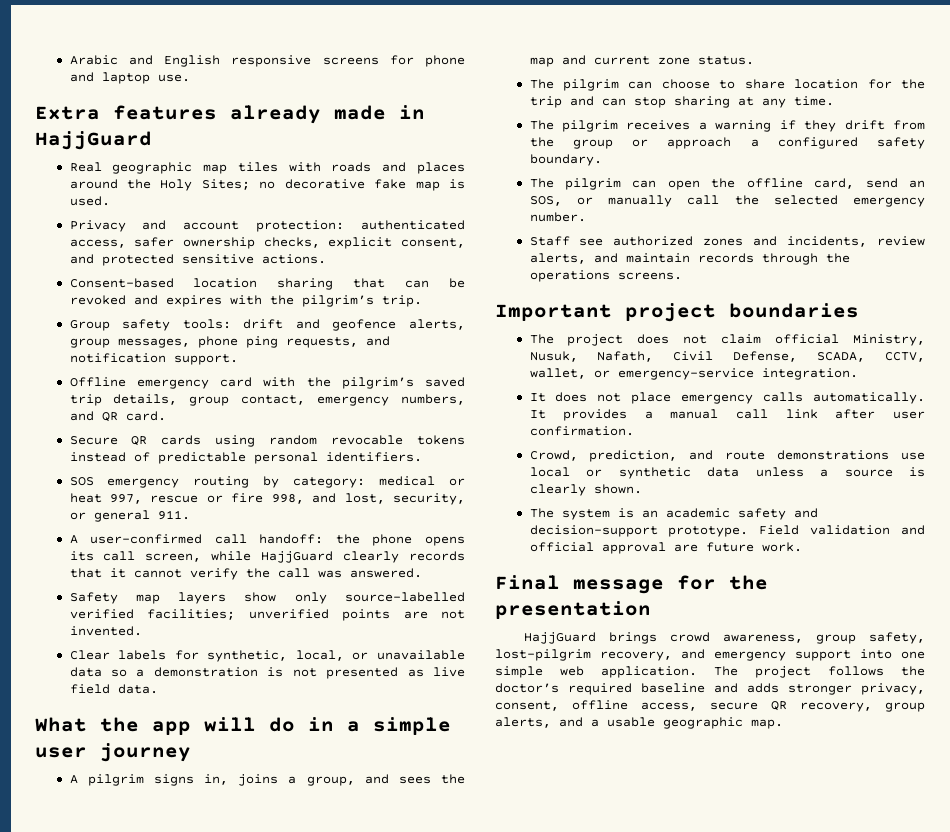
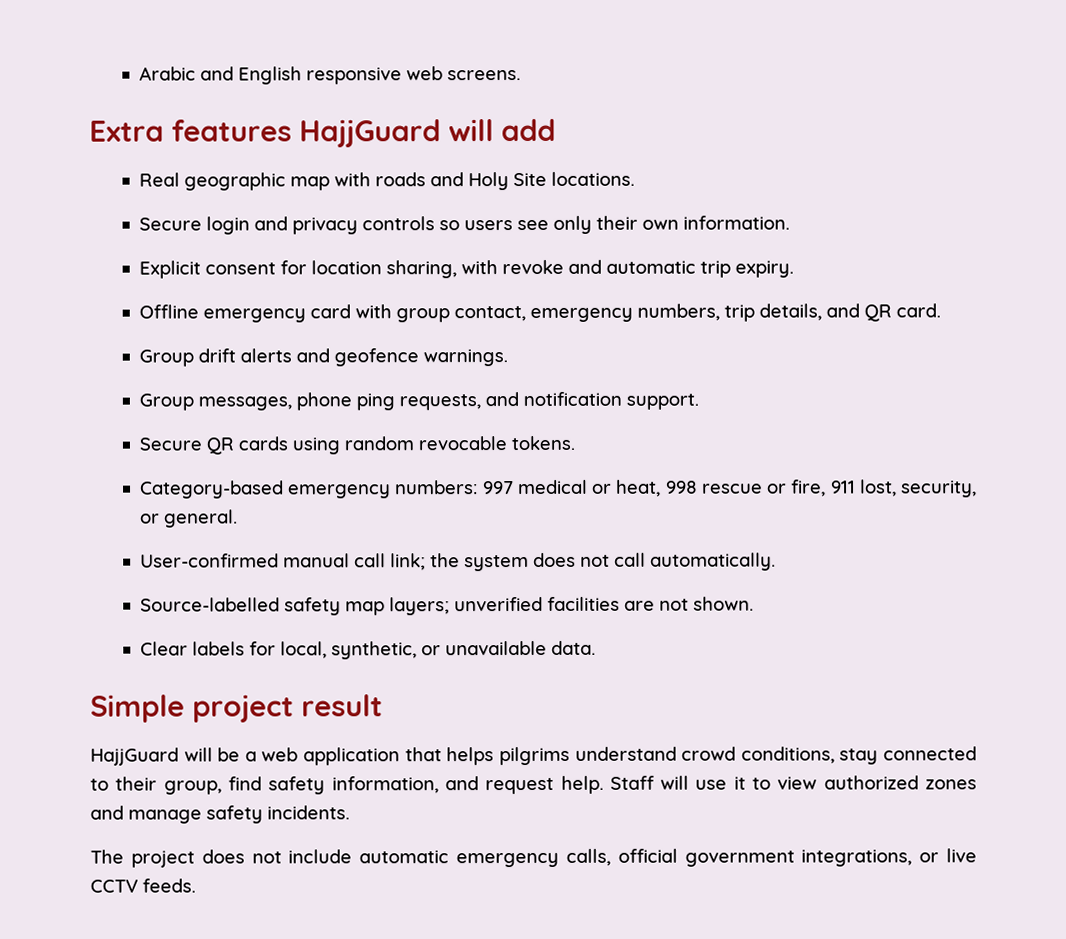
- Arabic and English responsive screens for phone and laptop use.
+ Arabic and English responsive web screens.
- Extra features already made in HajjGuard
+ Extra features HajjGuard will add
- Real geographic map tiles with roads and places around the Holy Sites; no decorative fake map is used.
- Privacy and account protection: authenticated access, safer ownership checks, explicit consent, and protected sensitive actions.
- Consent-based location sharing that can be revoked and expires with the pilgrim’s trip.
- Group safety tools: drift and geofence alerts, group messages, phone ping requests, and notification support.
+ Real geographic map with roads and Holy Site locations.
+ Secure login and privacy controls so users see only their own information.
+ Explicit consent for location sharing, with revoke and automatic trip expiry.
+ Offline emergency card with group contact, emergency numbers, trip details, and QR card.
+ Group drift alerts and geofence warnings.
+ Group messages, phone ping requests, and notification support.
- Offline emergency card with the pilgrim’s saved trip details, group contact, emergency numbers, and QR card.
- Secure QR cards using random revocable tokens instead of predictable personal identifiers.
- SOS emergency routing by category: medical or heat 997, rescue or fire 998, and lost, security, or general 911.
- A user-confirmed call handoff: the phone opens its call screen, while HajjGuard clearly records that it cannot verify the call was answered.
- Safety map layers show only source-labelled verified facilities; unverified points are not invented.
+ Secure QR cards using random revocable tokens.
+ Category-based emergency numbers: 997 medical or heat, 998 rescue or fire, 911 lost, security, or general.
+ User-confirmed manual call link; the system does not call automatically.
+ Source-labelled safety map layers; unverified facilities are not shown.
- Clear labels for synthetic, local, or unavailable data so a demonstration is not presented as live field data.
- What the app will do in a simple user journey
- A pilgrim signs in, joins a group, and sees the map and current zone status.
- The pilgrim can choose to share location for the trip and can stop sharing at any time.
- The pilgrim receives a warning if they drift from the group or approach a configured safety boundary.
- The pilgrim can open the offline card, send an SOS, or manually call the selected emergency number.
- Staff see authorized zones and incidents, review alerts, and maintain records through the operations screens.
- Important project boundaries
- The project does not claim official Ministry, Nusuk, Nafath, Civil Defense, SCADA, CCTV, wallet, or emergency-service integration.
- It does not place emergency calls automatically. It provides a manual call link after user confirmation.
- Crowd, prediction, and route demonstrations use local or synthetic data unless a source is clearly shown.
- The system is an academic safety and decision-support prototype. Field validation and official approval are future work.
- Final message for the presentation
- HajjGuard brings crowd awareness, group safety, lost-pilgrim recovery, and emergency support into one simple web application. The project follows the doctor’s required baseline and adds stronger privacy, consent, offline access, secure QR recovery, group alerts, and a usable geographic map.
+ Clear labels for local, synthetic, or unavailable data.
+ Simple project result
+ HajjGuard will be a web application that helps pilgrims understand crowd conditions, stay connected to their group, find safety information, and request help. Staff will use it to view authorized zones and manage safety incidents.
+ The project does not include automatic emergency calls, official government integrations, or live CCTV feeds.

